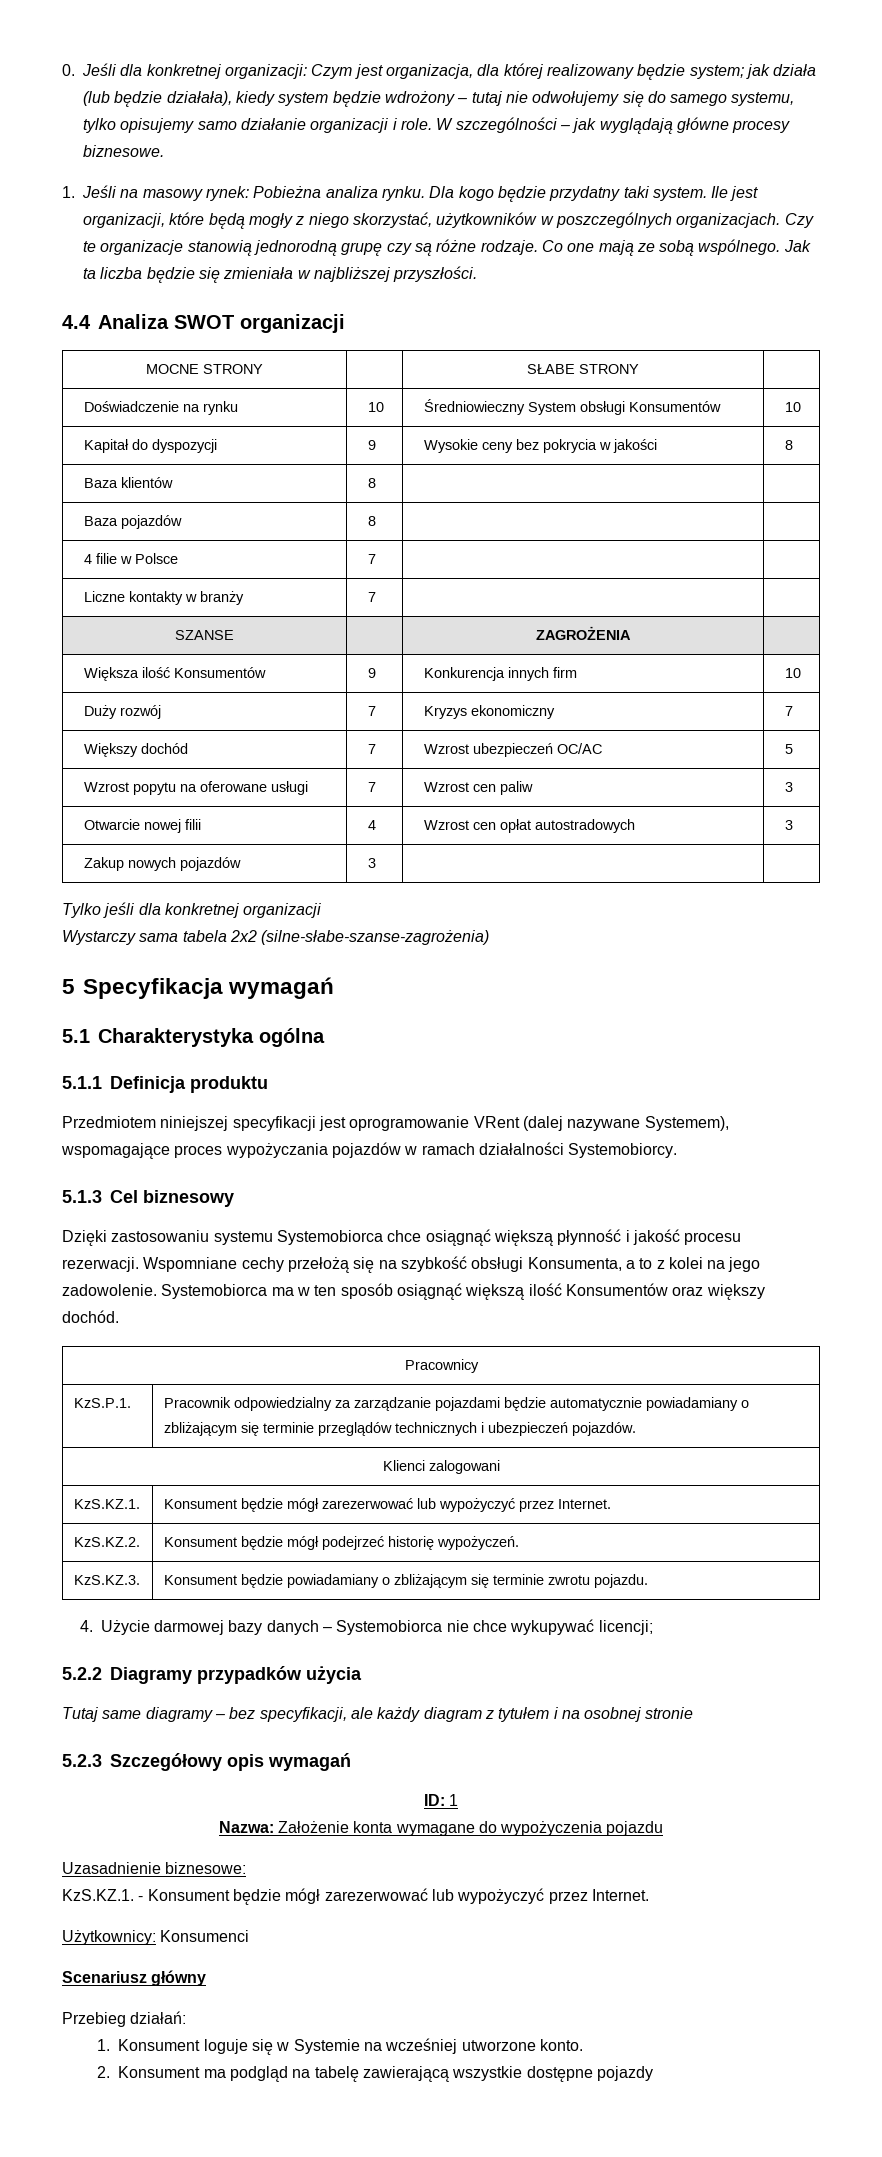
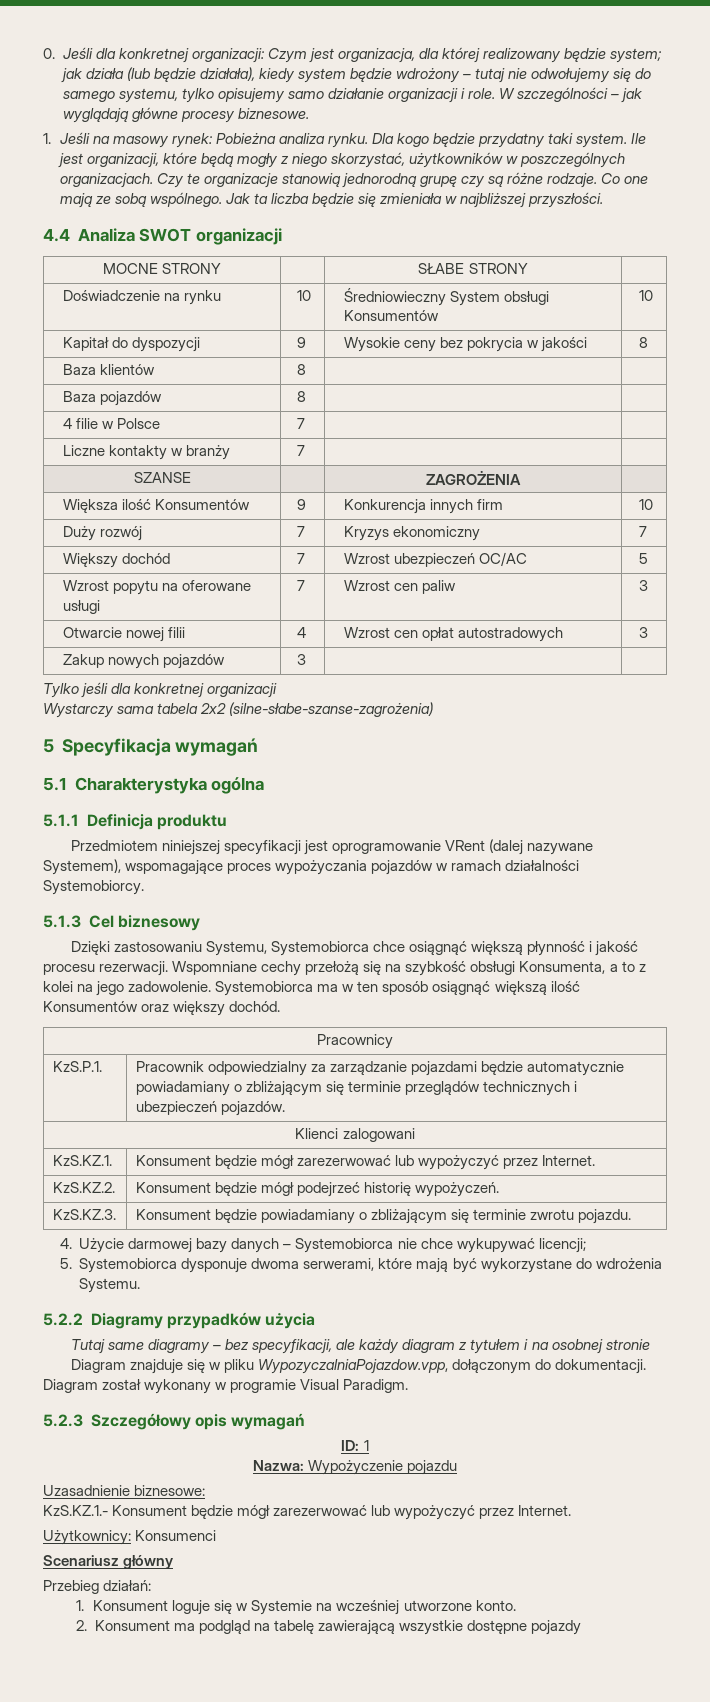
- Dzięki zastosowaniu systemu Systemobiorca chce osiągnąć większą płynność i jakość procesu rezerwacji.
+ Dzięki zastosowaniu Systemu, Systemobiorca chce osiągnąć większą płynność i jakość procesu rezerwacji.
+ 5. Systemobiorca dysponuje dwoma serwerami, które mają być wykorzystane do wdrożenia Systemu.
+ Diagram znajduje się w pliku WypozyczalniaPojazdow.vpp, dołączonym do dokumentacji. Diagram został wykonany w programie Visual Paradigm.
- Nazwa: Założenie konta wymagane do wypożyczenia pojazdu
+ Nazwa: Wypożyczenie pojazdu
- KzS.KZ.1. - Konsument będzie mógł zarezerwować lub wypożyczyć przez Internet.
+ KzS.KZ.1.- Konsument będzie mógł zarezerwować lub wypożyczyć przez Internet.

